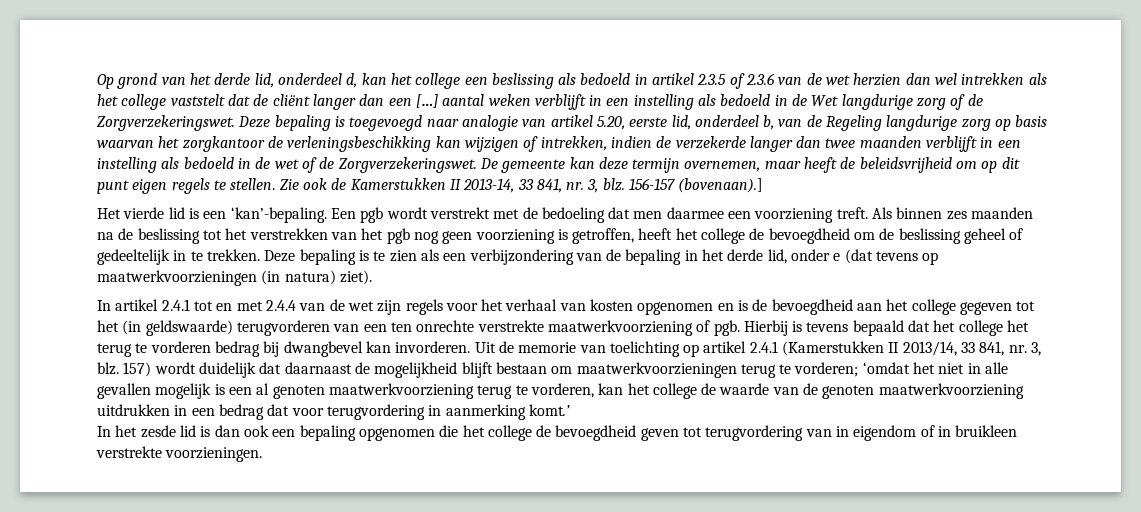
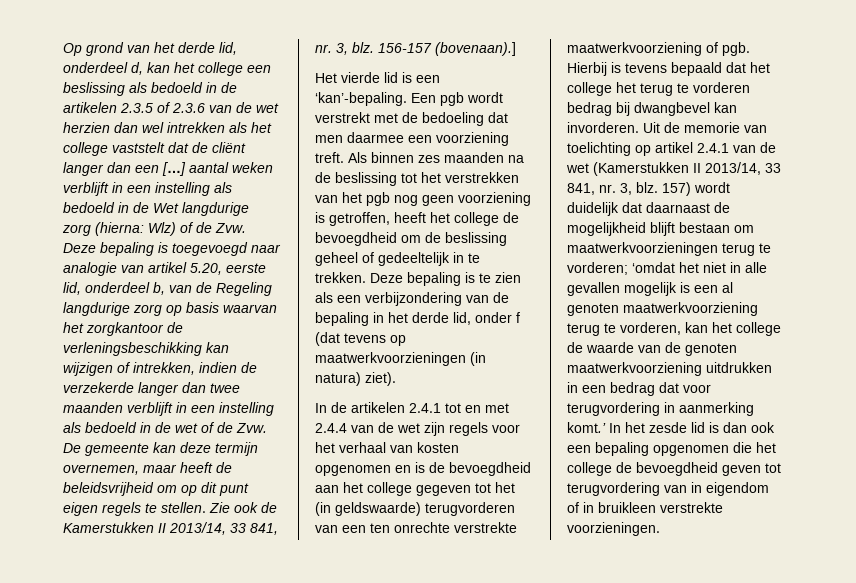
- Op grond van het derde lid, onderdeel d, kan het college een beslissing als bedoeld in artikel 2.3.5 of 2.3.6 van de wet herzien dan wel intrekken als het college vaststelt dat de cliënt langer dan een […] aantal weken verblijft in een instelling als bedoeld in de Wet langdurige zorg of de Zorgverzekeringswet. Deze bepaling is toegevoegd naar analogie van artikel 5.20, eerste lid, onderdeel b, van de Regeling langdurige zorg op basis waarvan het zorgkantoor de verleningsbeschikking kan wijzigen of intrekken, indien de verzekerde langer dan twee maanden verblijft in een instelling als bedoeld in de wet of de Zorgverzekeringswet. De gemeente kan deze termijn overnemen, maar heeft de beleidsvrijheid om op dit punt eigen regels te stellen.
+ Op grond van het derde lid, onderdeel d, kan het college een beslissing als bedoeld in de artikelen 2.3.5 of 2.3.6 van de wet herzien dan wel intrekken als het college vaststelt dat de cliënt langer dan een […] aantal weken verblijft in een instelling als bedoeld in de Wet langdurige zorg (hierna: Wlz) of de Zvw. Deze bepaling is toegevoegd naar analogie van artikel 5.20, eerste lid, onderdeel b, van de Regeling langdurige zorg op basis waarvan het zorgkantoor de verleningsbeschikking kan wijzigen of intrekken, indien de verzekerde langer dan twee maanden verblijft in een instelling als bedoeld in de wet of de Zvw. De gemeente kan deze termijn overnemen, maar heeft de beleidsvrijheid om op dit punt eigen regels te stellen.
- Zie ook de Kamerstukken II 2013-14, 33 841, nr. 3, blz.
+ Zie ook de Kamerstukken II 2013/14, 33 841, nr. 3, blz.
- Deze bepaling is te zien als een verbijzondering van de bepaling in het derde lid, onder e (dat tevens op maatwerkvoorzieningen (in natura) ziet).
+ Deze bepaling is te zien als een verbijzondering van de bepaling in het derde lid, onder f (dat tevens op maatwerkvoorzieningen (in natura) ziet).
- In artikel 2.4.1 tot en met 2.4.4 van de wet zijn regels voor het verhaal van kosten opgenomen en is de bevoegdheid aan het college gegeven tot het (in geldswaarde) terugvorderen van een ten onrechte verstrekte maatwerkvoorziening of pgb.
+ In de artikelen 2.4.1 tot en met 2.4.4 van de wet zijn regels voor het verhaal van kosten opgenomen en is de bevoegdheid aan het college gegeven tot het (in geldswaarde) terugvorderen van een ten onrechte verstrekte maatwerkvoorziening of pgb.
- Uit de memorie van toelichting op artikel 2.4.1 (Kamerstukken II 2013/14, 33 841, nr. 3, blz.
+ Uit de memorie van toelichting op artikel 2.4.1 van de wet (Kamerstukken II 2013/14, 33 841, nr. 3, blz.
- ‘omdat het niet in alle gevallen mogelijk is een al genoten maatwerkvoorziening terug te vorderen, kan het college de waarde van de genoten maatwerkvoorziening uitdrukken in een bedrag dat voor terugvordering in aanmerking komt.’
- In het zesde lid is dan ook een bepaling opgenomen die het college de bevoegdheid geven tot terugvordering van in eigendom of in bruikleen verstrekte voorzieningen.
+ ‘omdat het niet in alle gevallen mogelijk is een al genoten maatwerkvoorziening terug te vorderen, kan het college de waarde van de genoten maatwerkvoorziening uitdrukken in een bedrag dat voor terugvordering in aanmerking komt.’ In het zesde lid is dan ook een bepaling opgenomen die het college de bevoegdheid geven tot terugvordering van in eigendom of in bruikleen verstrekte voorzieningen.

